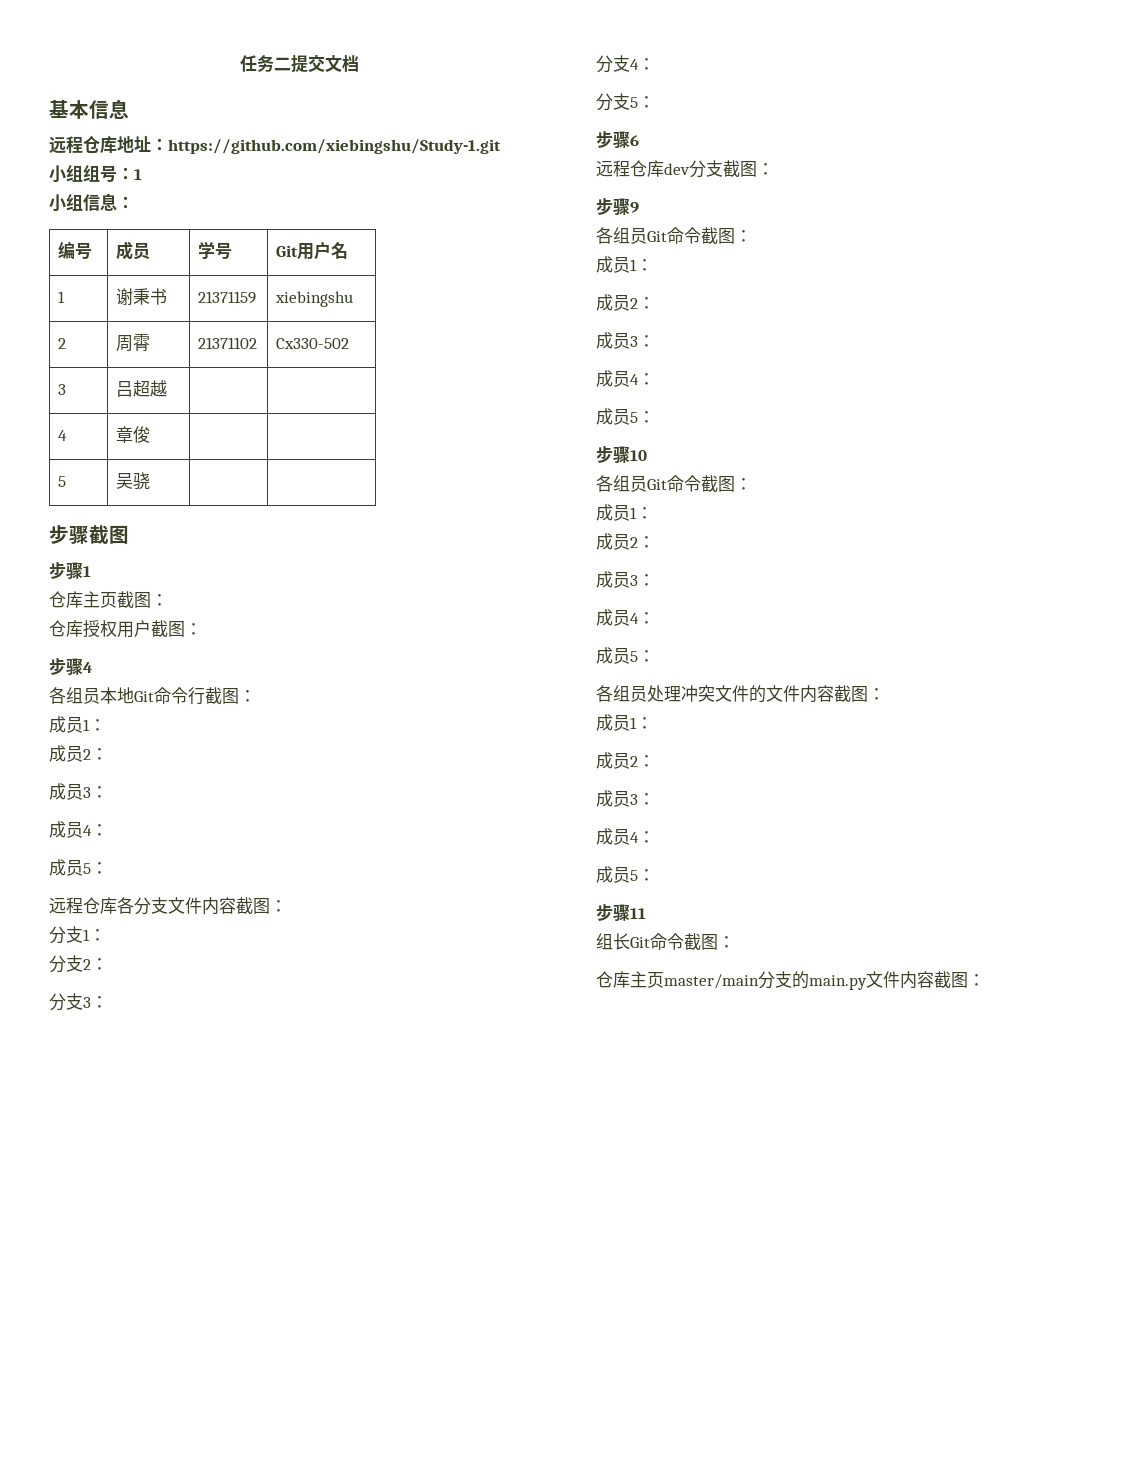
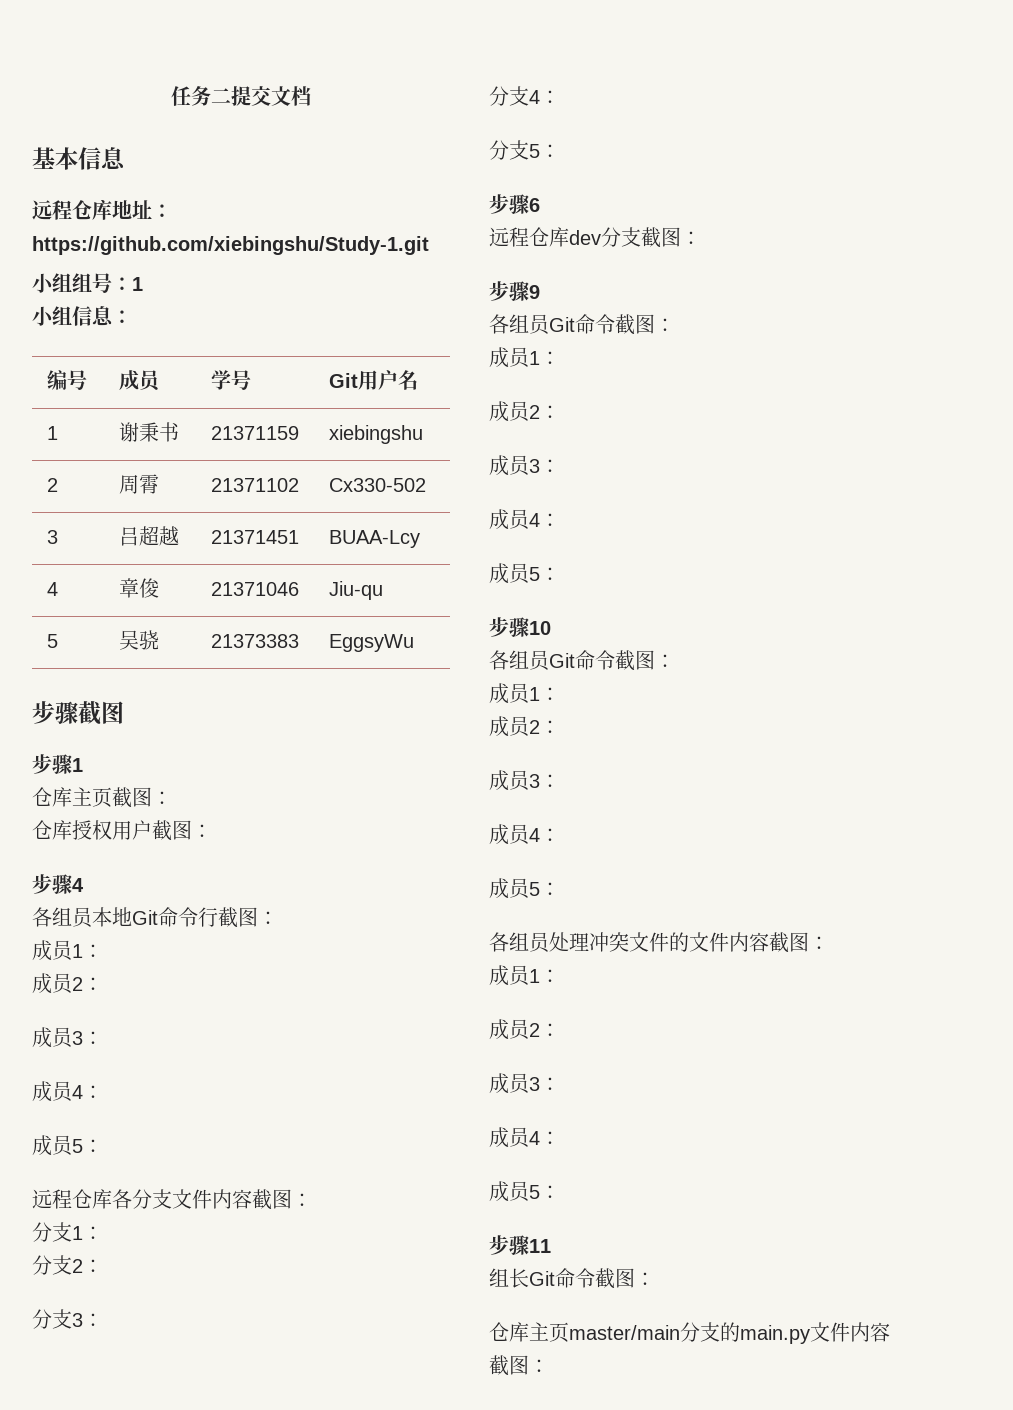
- 3 | 吕超越 | |
+ 3 | 吕超越 | 21371451 | BUAA-Lcy
- 4 | 章俊 | |
+ 4 | 章俊 | 21371046 | Jiu-qu
- 5 | 吴骁 | |
+ 5 | 吴骁 | 21373383 | EggsyWu

